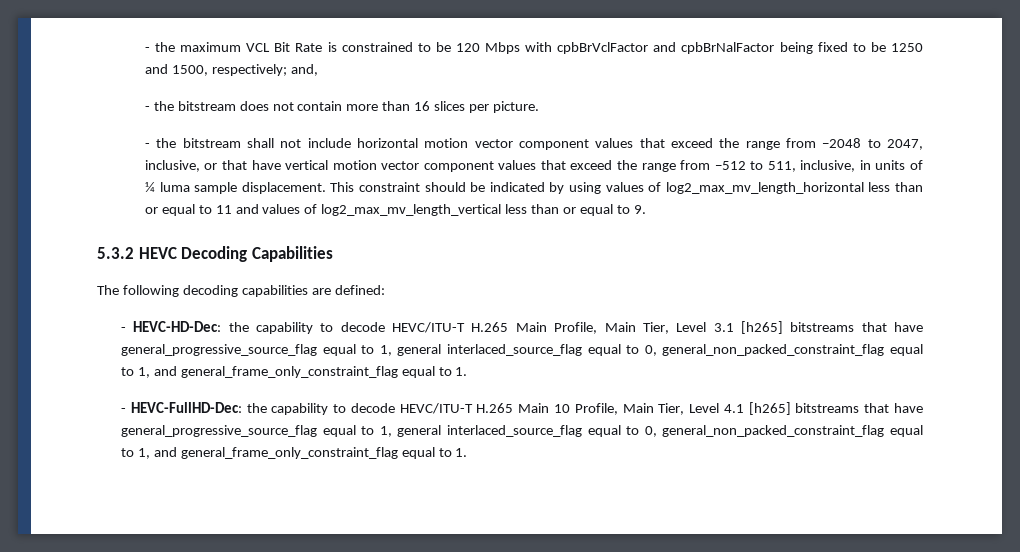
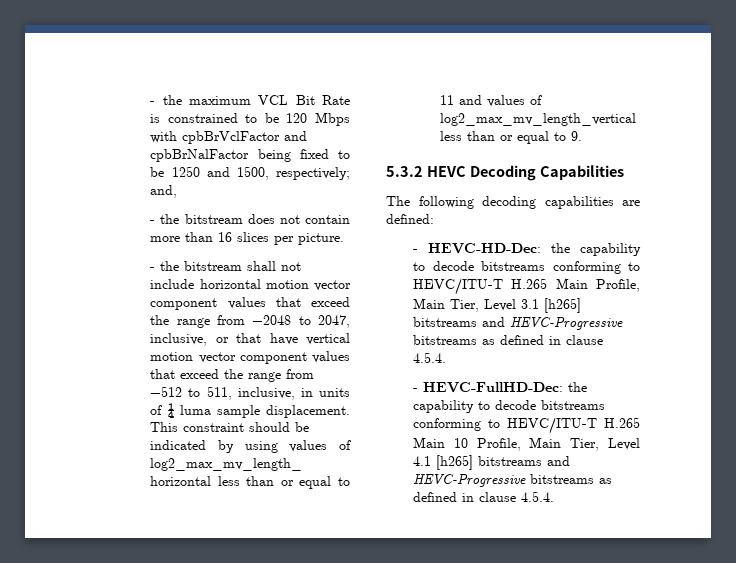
- - HEVC-HD-Dec: the capability to decode HEVC/ITU-T H.265 Main Profile, Main Tier, Level 3.1 [h265] bitstreams that have general_progressive_source_flag equal to 1, general interlaced_source_flag equal to 0, general_non_packed_constraint_flag equal to 1, and general_frame_only_constraint_flag equal to 1.
+ - HEVC-HD-Dec: the capability to decode bitstreams conforming to HEVC/ITU-T H.265 Main Profile, Main Tier, Level 3.1 [h265] bitstreams and HEVC-Progressive bitstreams as defined in clause 4.5.4.
- - HEVC-FullHD-Dec: the capability to decode HEVC/ITU-T H.265 Main 10 Profile, Main Tier, Level 4.1 [h265] bitstreams that have general_progressive_source_flag equal to 1, general interlaced_source_flag equal to 0, general_non_packed_constraint_flag equal to 1, and general_frame_only_constraint_flag equal to 1.
+ - HEVC-FullHD-Dec: the capability to decode bitstreams conforming to HEVC/ITU-T H.265 Main 10 Profile, Main Tier, Level 4.1 [h265] bitstreams and HEVC-Progressive bitstreams as defined in clause 4.5.4.

